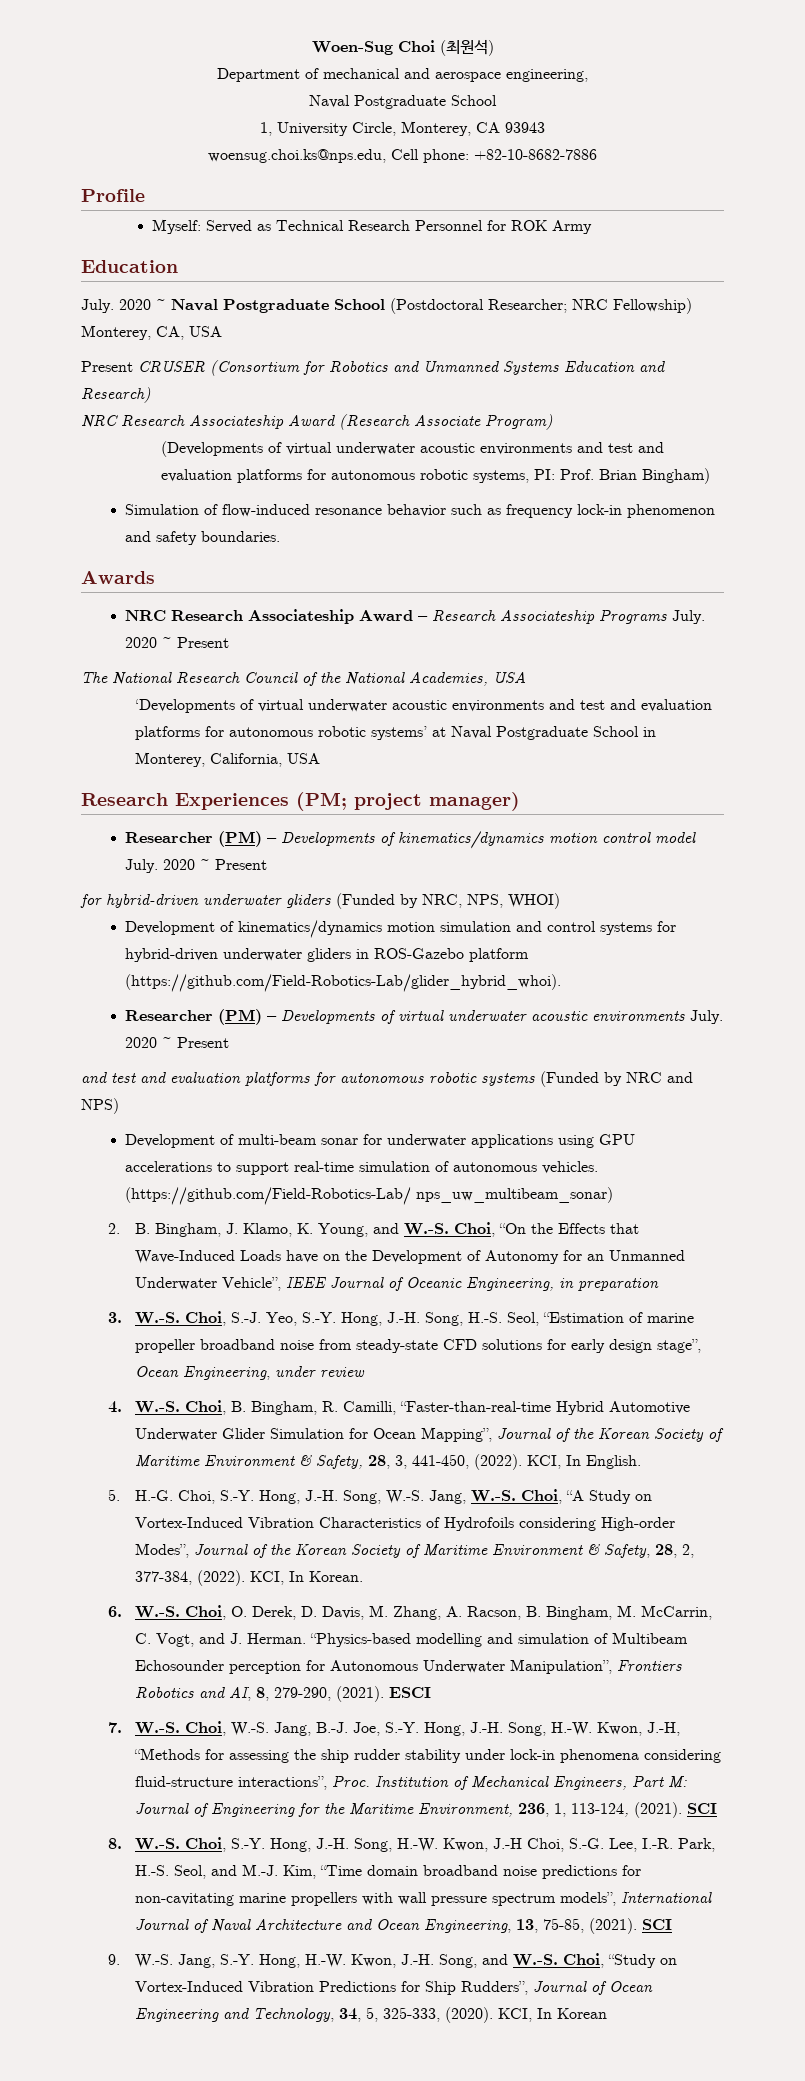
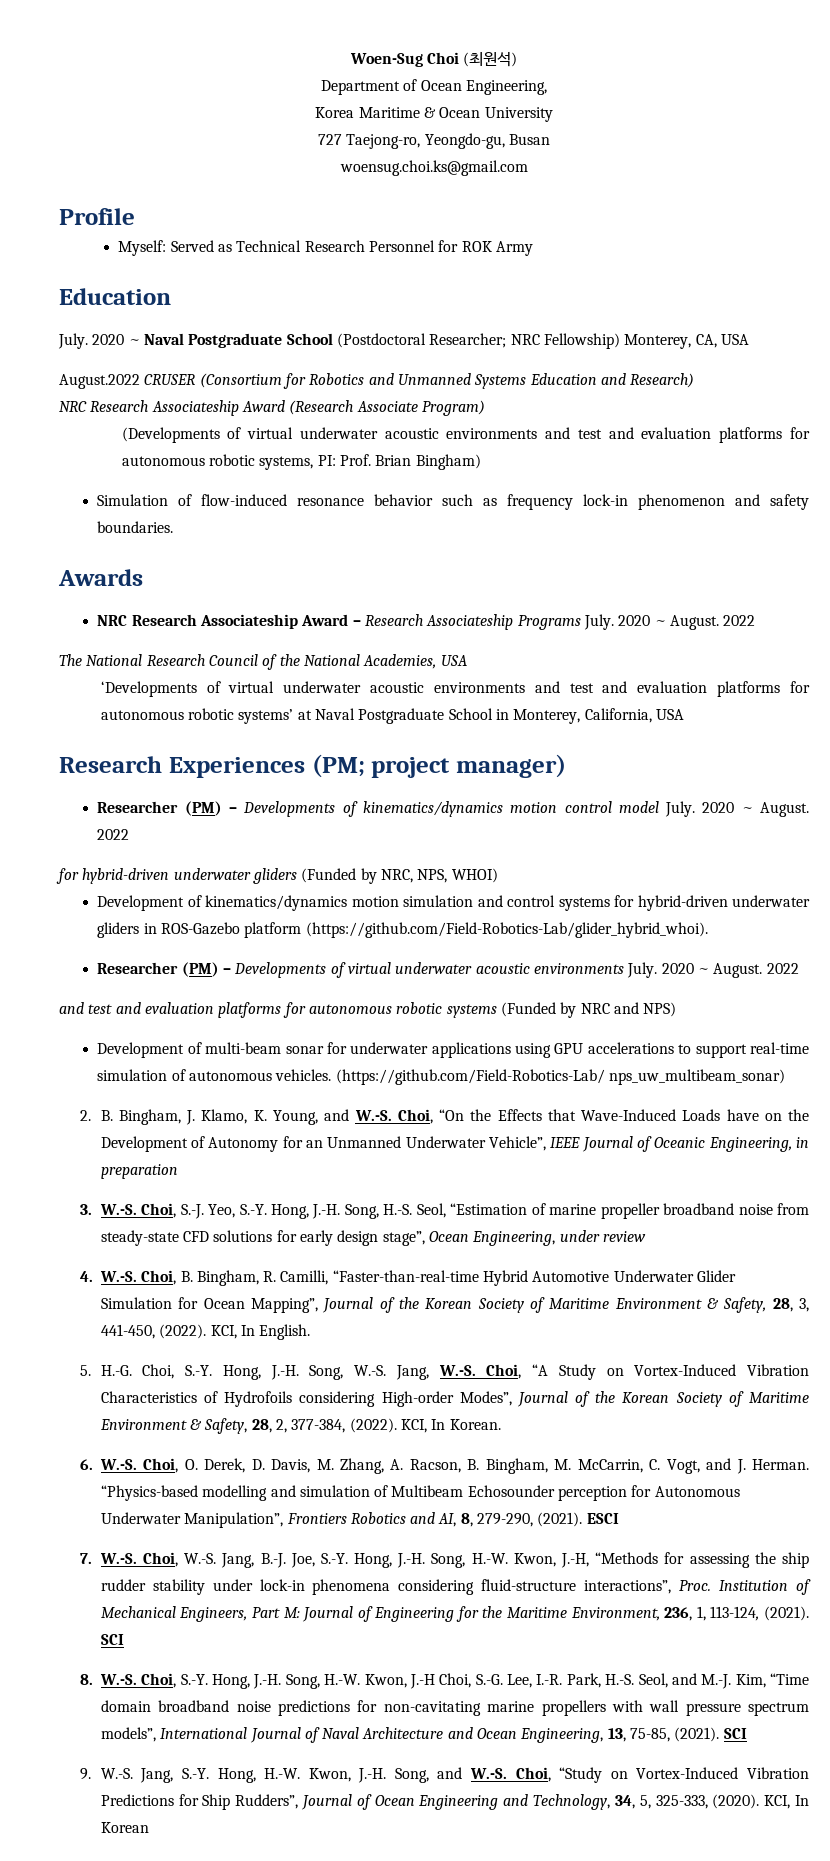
- Department of mechanical and aerospace engineering,
- Naval Postgraduate School
- 1, University Circle, Monterey, CA 93943
- woensug.choi.ks@nps.edu, Cell phone: +82-10-8682-7886
+ Department of Ocean Engineering,
+ Korea Maritime & Ocean University
+ 727 Taejong-ro, Yeongdo-gu, Busan
+ woensug.choi.ks@gmail.com
- Present CRUSER (Consortium for Robotics and Unmanned Systems Education and Research)
+ August.2022 CRUSER (Consortium for Robotics and Unmanned Systems Education and Research)
- NRC Research Associateship Award – Research Associateship Programs July. 2020 ~ Present
+ NRC Research Associateship Award – Research Associateship Programs July. 2020 ~ August. 2022
- Researcher (PM) – Developments of kinematics/dynamics motion control model July. 2020 ~ Present
+ Researcher (PM) – Developments of kinematics/dynamics motion control model July. 2020 ~ August. 2022
- Researcher (PM) – Developments of virtual underwater acoustic environments July. 2020 ~ Present
+ Researcher (PM) – Developments of virtual underwater acoustic environments July. 2020 ~ August. 2022

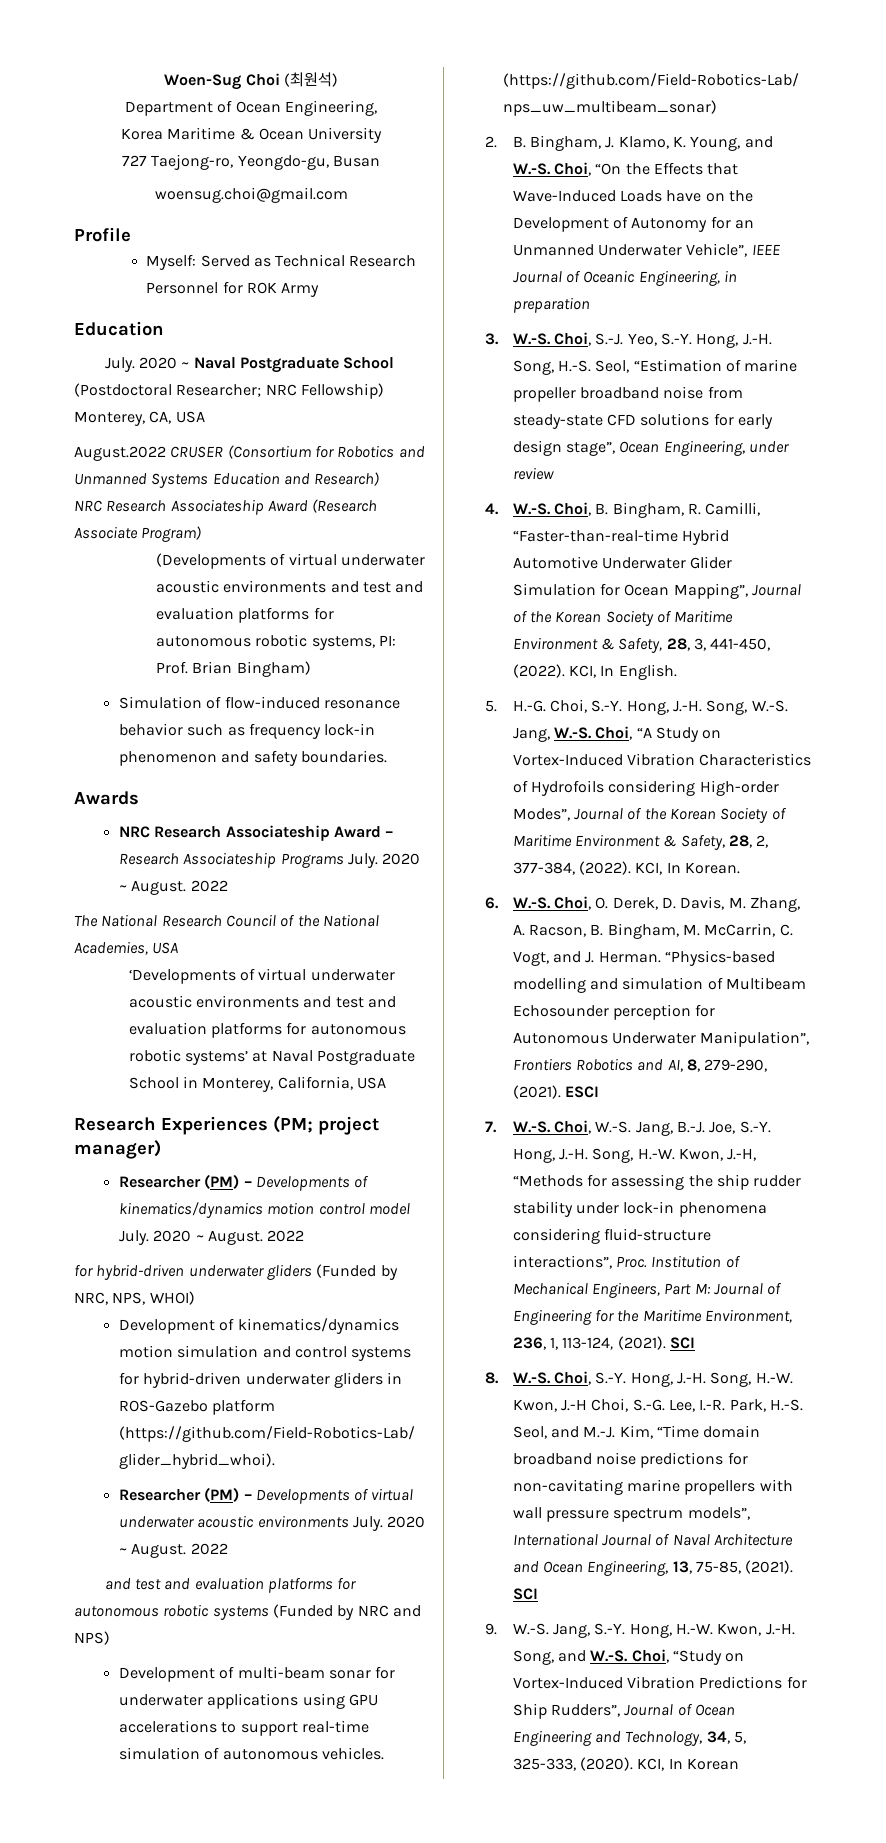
- woensug.choi.ks@gmail.com
+ woensug.choi@gmail.com

